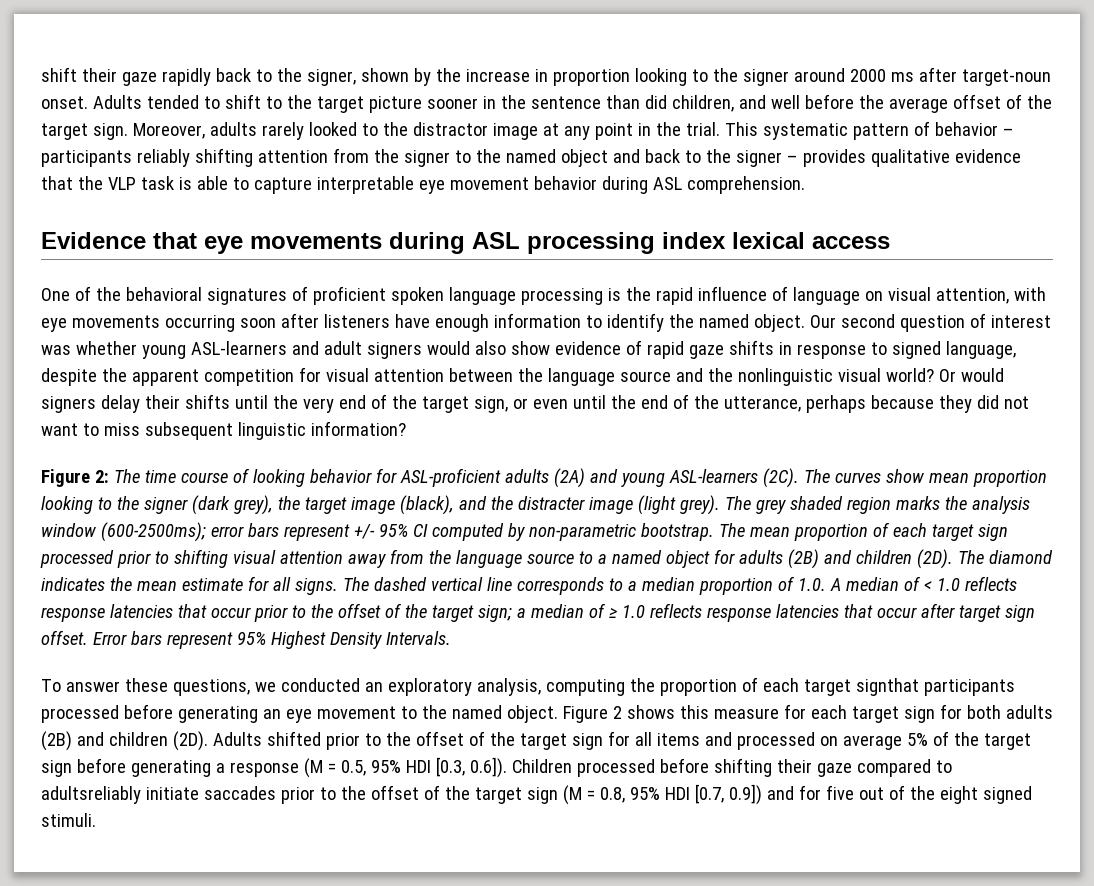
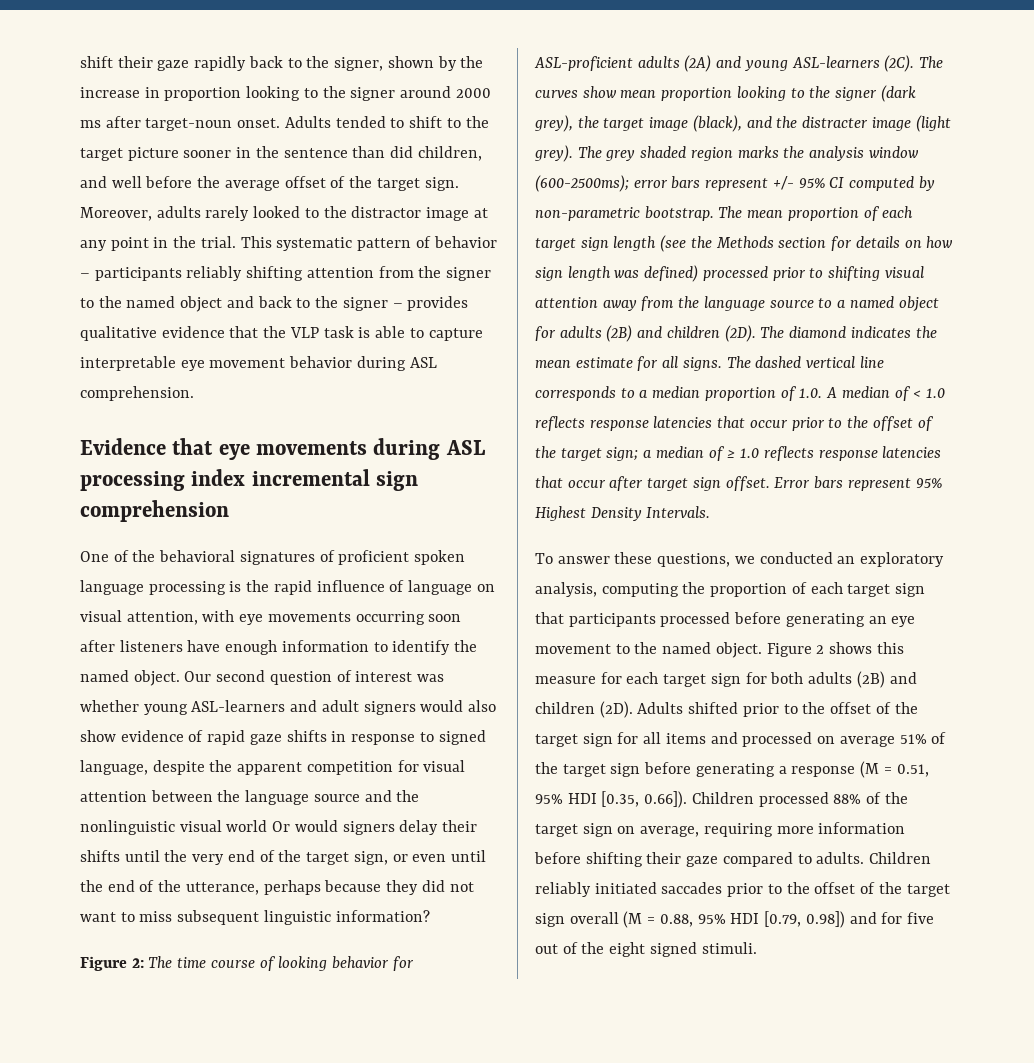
- Evidence that eye movements during ASL processing index lexical access
+ Evidence that eye movements during ASL processing index incremental sign comprehension
- Our second question of interest was whether young ASL-learners and adult signers would also show evidence of rapid gaze shifts in response to signed language, despite the apparent competition for visual attention between the language source and the nonlinguistic visual world? Or would signers delay their shifts until the very end of the target sign, or even until the end of the utterance, perhaps because they did not want to miss subsequent linguistic information?
+ Our second question of interest was whether young ASL-learners and adult signers would also show evidence of rapid gaze shifts in response to signed language, despite the apparent competition for visual attention between the language source and the nonlinguistic visual world Or would signers delay their shifts until the very end of the target sign, or even until the end of the utterance, perhaps because they did not want to miss subsequent linguistic information?
- The mean proportion of each target sign processed prior to shifting visual attention away from the language source to a named object for adults (2B) and children (2D).
+ The mean proportion of each target sign length (see the Methods section for details on how sign length was defined) processed prior to shifting visual attention away from the language source to a named object for adults (2B) and children (2D).
- To answer these questions, we conducted an exploratory analysis, computing the proportion of each target signthat participants processed before generating an eye movement to the named object.
+ To answer these questions, we conducted an exploratory analysis, computing the proportion of each target sign that participants processed before generating an eye movement to the named object.
- Adults shifted prior to the offset of the target sign for all items and processed on average 5% of the target sign before generating a response (M = 0.5, 95% HDI [0.3, 0.6]). Children processed before shifting their gaze compared to adultsreliably initiate saccades prior to the offset of the target sign (M = 0.8, 95% HDI [0.7, 0.9]) and for five out of the eight signed stimuli.
+ Adults shifted prior to the offset of the target sign for all items and processed on average 51% of the target sign before generating a response (M = 0.51, 95% HDI [0.35, 0.66]). Children processed 88% of the target sign on average, requiring more information before shifting their gaze compared to adults. Children reliably initiated saccades prior to the offset of the target sign overall (M = 0.88, 95% HDI [0.79, 0.98]) and for five out of the eight signed stimuli.

